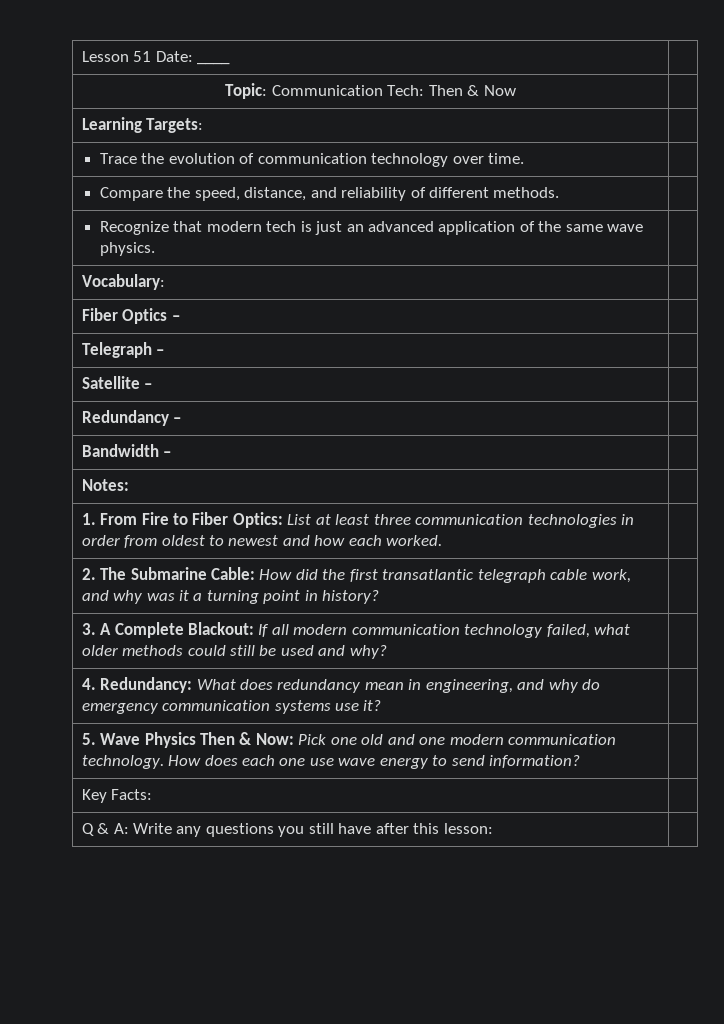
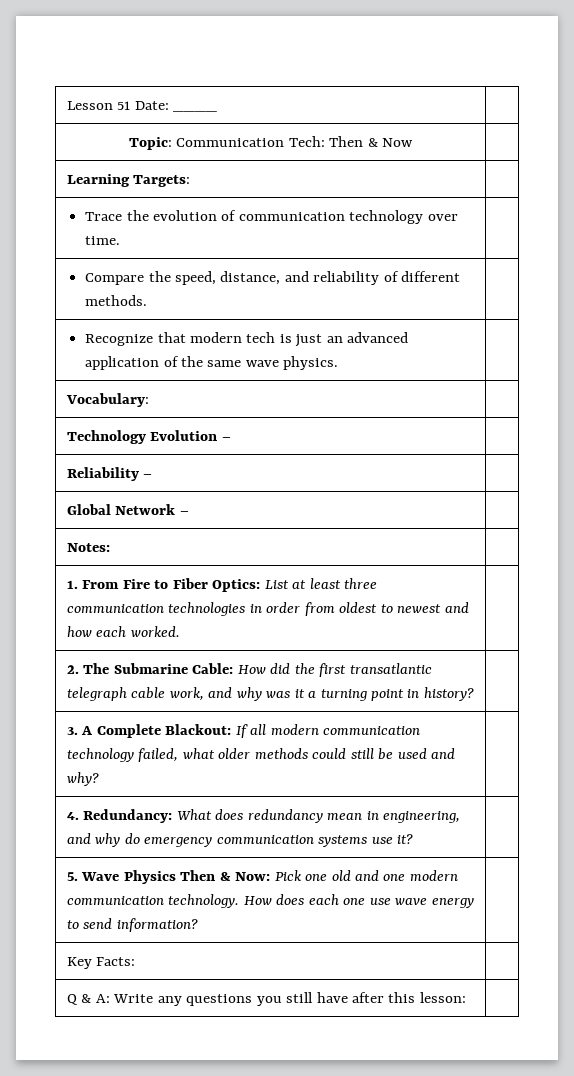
- Fiber Optics – |
- Telegraph – |
- Satellite – |
- Redundancy – |
- Bandwidth – |
+ Technology Evolution – |
+ Reliability – |
+ Global Network – |

